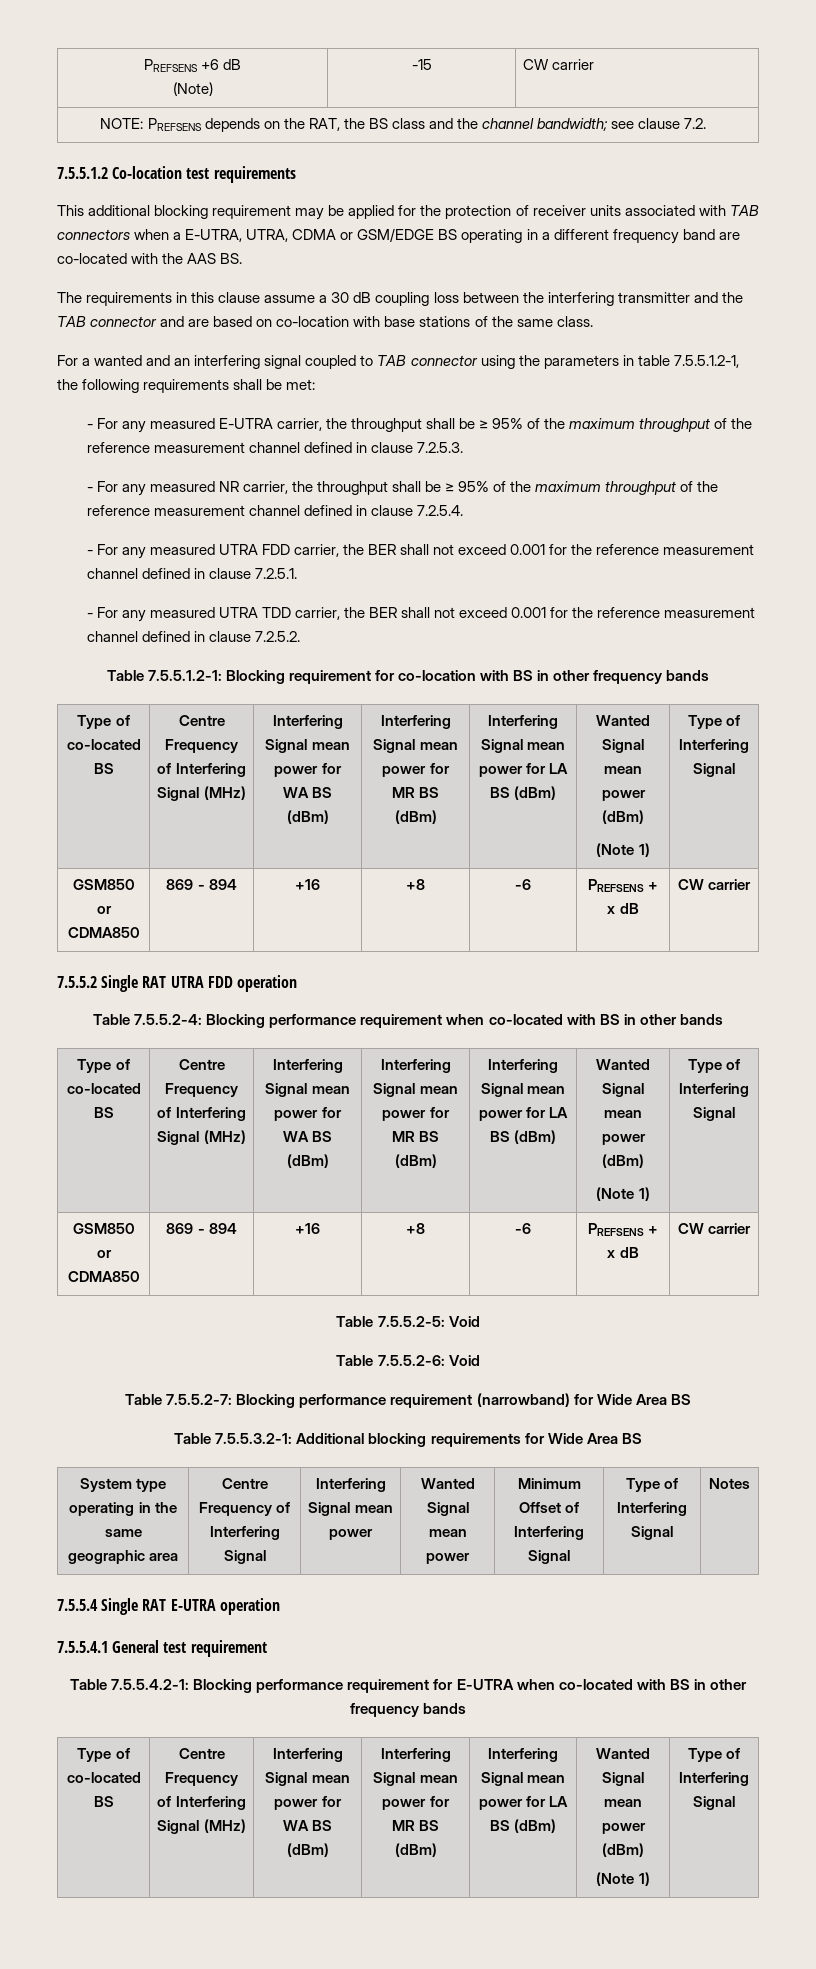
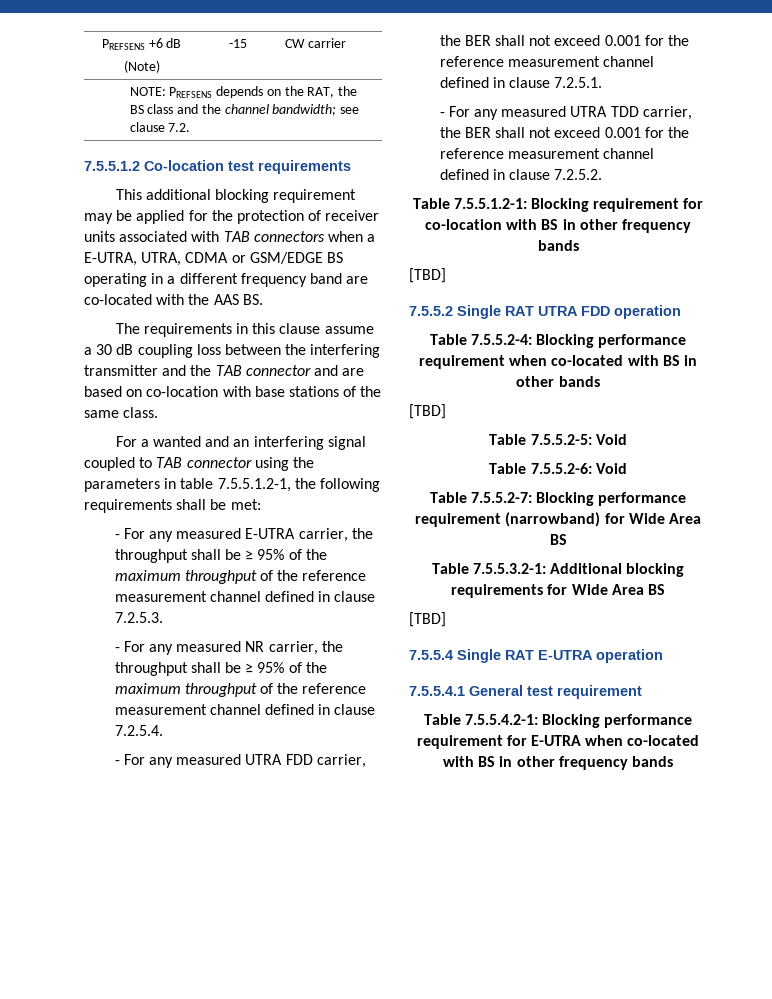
  Table 7.5.5.1.2-1: Blocking requirement for co-location with BS in other frequency bands
- Type of co-located BS | Centre Frequency of Interfering Signal (MHz) | Interfering Signal mean power for WA BS (dBm) | Interfering Signal mean power for MR BS (dBm) | Interfering Signal mean power for LA BS (dBm) | Wanted Signal mean power (dBm)
- (Note 1) | Type of Interfering Signal
- GSM850 or CDMA850 | 869 - 894 | +16 | +8 | -6 | PREFSENS + x dB | CW carrier
+ [TBD]
  Table 7.5.5.2-4: Blocking performance requirement when co-located with BS in other bands
- Type of co-located BS | Centre Frequency of Interfering Signal (MHz) | Interfering Signal mean power for WA BS (dBm) | Interfering Signal mean power for MR BS (dBm) | Interfering Signal mean power for LA BS (dBm) | Wanted Signal mean power (dBm)
- (Note 1) | Type of Interfering Signal
- GSM850 or CDMA850 | 869 - 894 | +16 | +8 | -6 | PREFSENS + x dB | CW carrier
+ [TBD]
  Table 7.5.5.3.2-1: Additional blocking requirements for Wide Area BS
- System type operating in the same geographic area | Centre Frequency of Interfering Signal | Interfering Signal mean power | Wanted Signal mean power | Minimum Offset of Interfering Signal | Type of Interfering Signal | Notes
+ [TBD]
  Table 7.5.5.4.2-1: Blocking performance requirement for E-UTRA when co-located with BS in other frequency bands
- Type of co-located BS | Centre Frequency of Interfering Signal (MHz) | Interfering Signal mean power for WA BS (dBm) | Interfering Signal mean power for MR BS (dBm) | Interfering Signal mean power for LA BS (dBm) | Wanted Signal mean power (dBm)
- (Note 1) | Type of Interfering Signal

